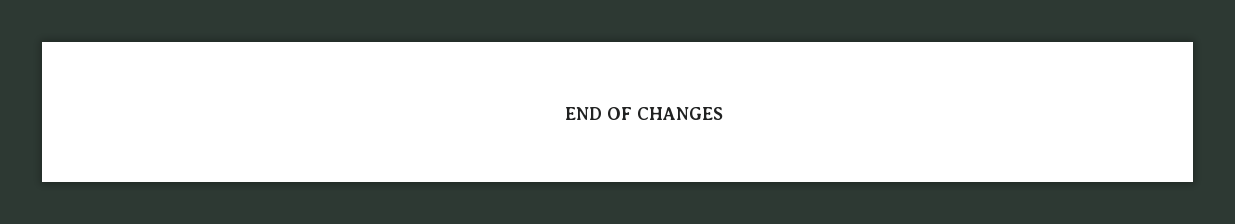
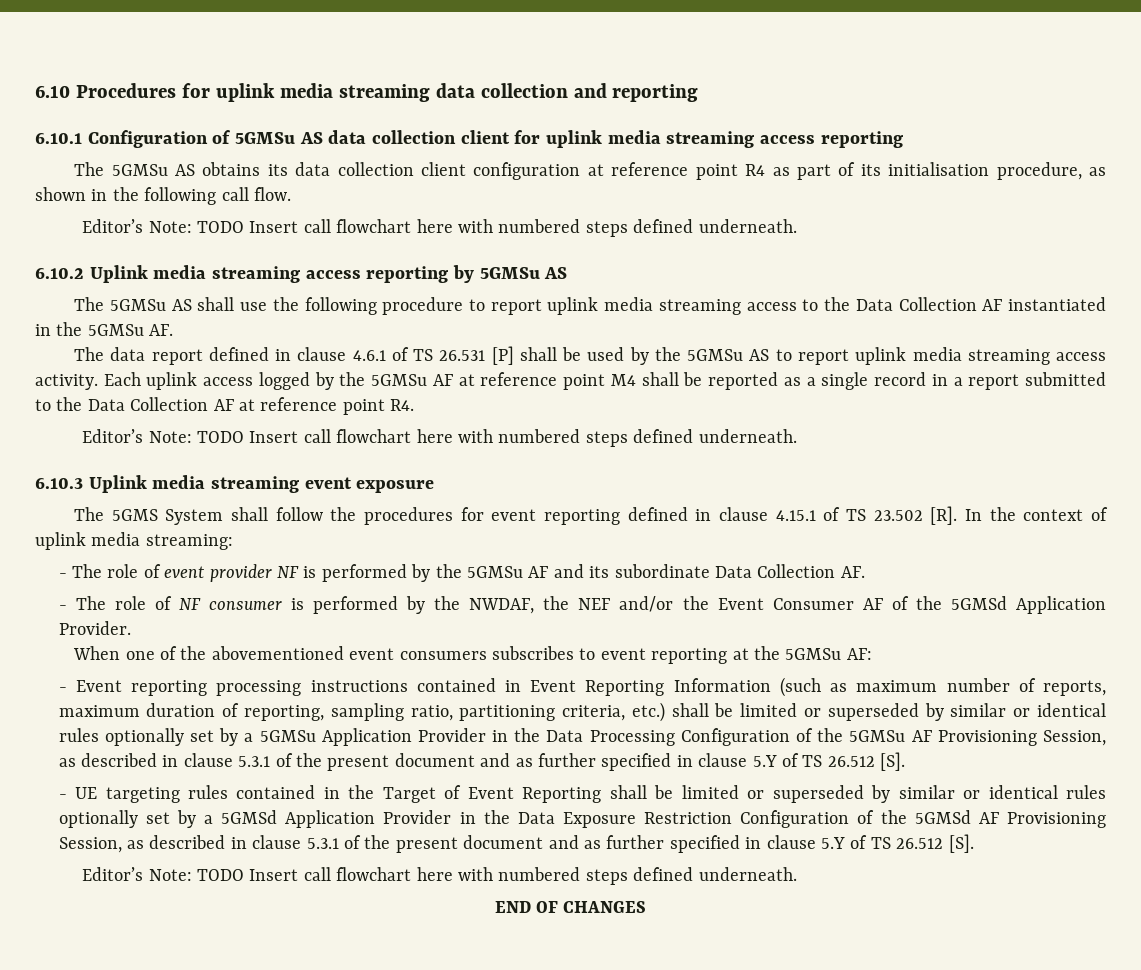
+ 6.10 Procedures for uplink media streaming data collection and reporting
+ 6.10.1 Configuration of 5GMSu AS data collection client for uplink media streaming access reporting
+ The 5GMSu AS obtains its data collection client configuration at reference point R4 as part of its initialisation procedure, as shown in the following call flow.
+ Editor’s Note: TODO Insert call flowchart here with numbered steps defined underneath.
+ 6.10.2 Uplink media streaming access reporting by 5GMSu AS
+ The 5GMSu AS shall use the following procedure to report uplink media streaming access to the Data Collection AF instantiated in the 5GMSu AF.
+ The data report defined in clause 4.6.1 of TS 26.531 [P] shall be used by the 5GMSu AS to report uplink media streaming access activity. Each uplink access logged by the 5GMSu AF at reference point M4 shall be reported as a single record in a report submitted to the Data Collection AF at reference point R4.
+ Editor’s Note: TODO Insert call flowchart here with numbered steps defined underneath.
+ 6.10.3 Uplink media streaming event exposure
+ The 5GMS System shall follow the procedures for event reporting defined in clause 4.15.1 of TS 23.502 [R]. In the context of uplink media streaming:
+ - The role of event provider NF is performed by the 5GMSu AF and its subordinate Data Collection AF.
+ - The role of NF consumer is performed by the NWDAF, the NEF and/or the Event Consumer AF of the 5GMSd Application Provider.
+ When one of the abovementioned event consumers subscribes to event reporting at the 5GMSu AF:
+ - Event reporting processing instructions contained in Event Reporting Information (such as maximum number of reports, maximum duration of reporting, sampling ratio, partitioning criteria, etc.) shall be limited or superseded by similar or identical rules optionally set by a 5GMSu Application Provider in the Data Processing Configuration of the 5GMSu AF Provisioning Session, as described in clause 5.3.1 of the present document and as further specified in clause 5.Y of TS 26.512 [S].
+ - UE targeting rules contained in the Target of Event Reporting shall be limited or superseded by similar or identical rules optionally set by a 5GMSd Application Provider in the Data Exposure Restriction Configuration of the 5GMSd AF Provisioning Session, as described in clause 5.3.1 of the present document and as further specified in clause 5.Y of TS 26.512 [S].
+ Editor’s Note: TODO Insert call flowchart here with numbered steps defined underneath.

